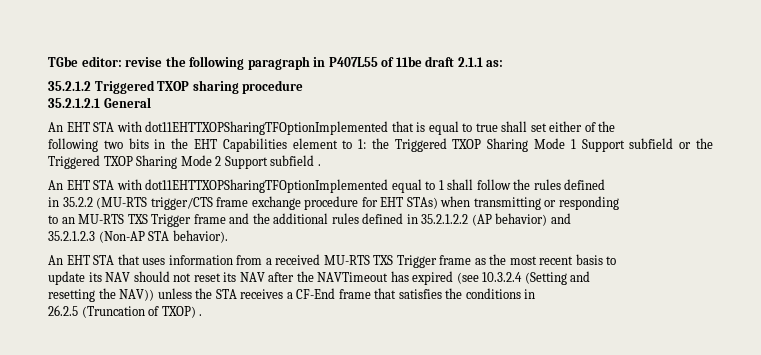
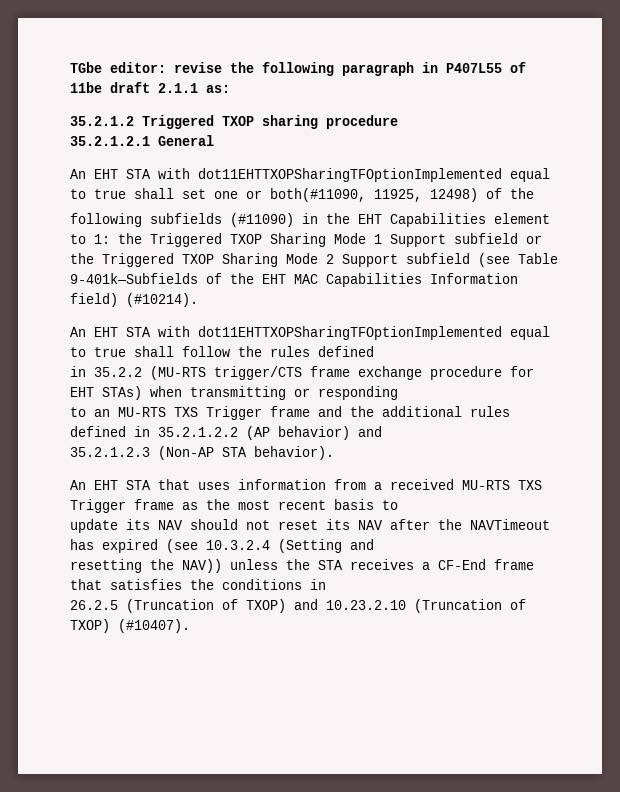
- An EHT STA with dot11EHTTXOPSharingTFOptionImplemented that is equal to true shall set either of the
+ An EHT STA with dot11EHTTXOPSharingTFOptionImplemented equal to true shall set one or both(#11090, 11925, 12498) of the
- following two bits in the EHT Capabilities element to 1: the Triggered TXOP Sharing Mode 1 Support subfield or the Triggered TXOP Sharing Mode 2 Support subfield .
- An EHT STA with dot11EHTTXOPSharingTFOptionImplemented equal to 1 shall follow the rules defined
+ following subfields (#11090) in the EHT Capabilities element to 1: the Triggered TXOP Sharing Mode 1 Support subfield or the Triggered TXOP Sharing Mode 2 Support subfield (see Table 9-401k—Subfields of the EHT MAC Capabilities Information field) (#10214).
+ An EHT STA with dot11EHTTXOPSharingTFOptionImplemented equal to true shall follow the rules defined
- 26.2.5 (Truncation of TXOP) .
+ 26.2.5 (Truncation of TXOP) and 10.23.2.10 (Truncation of TXOP) (#10407).

